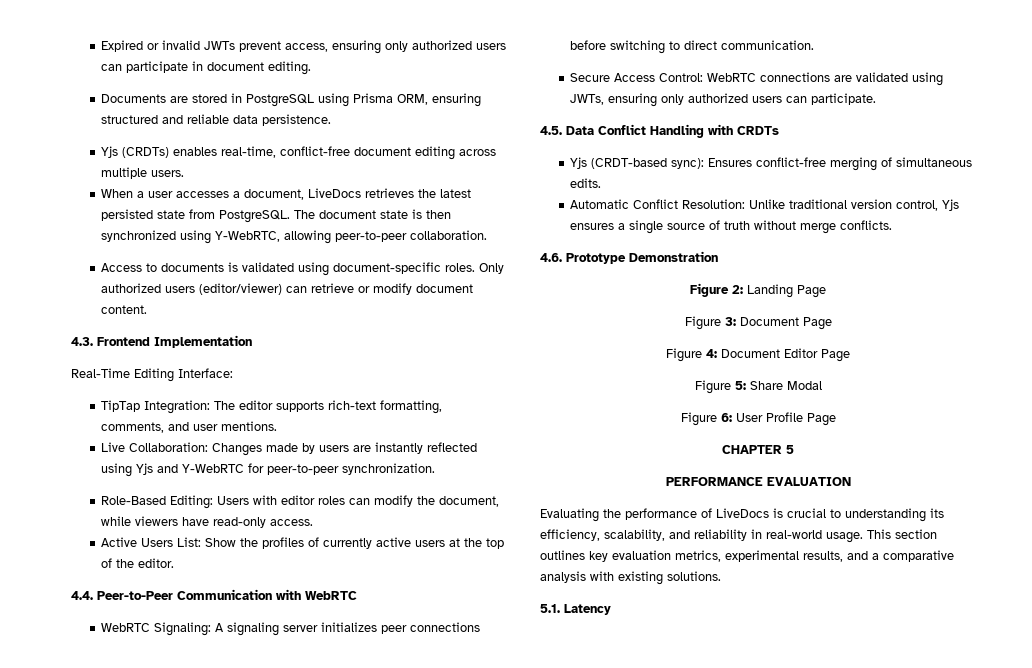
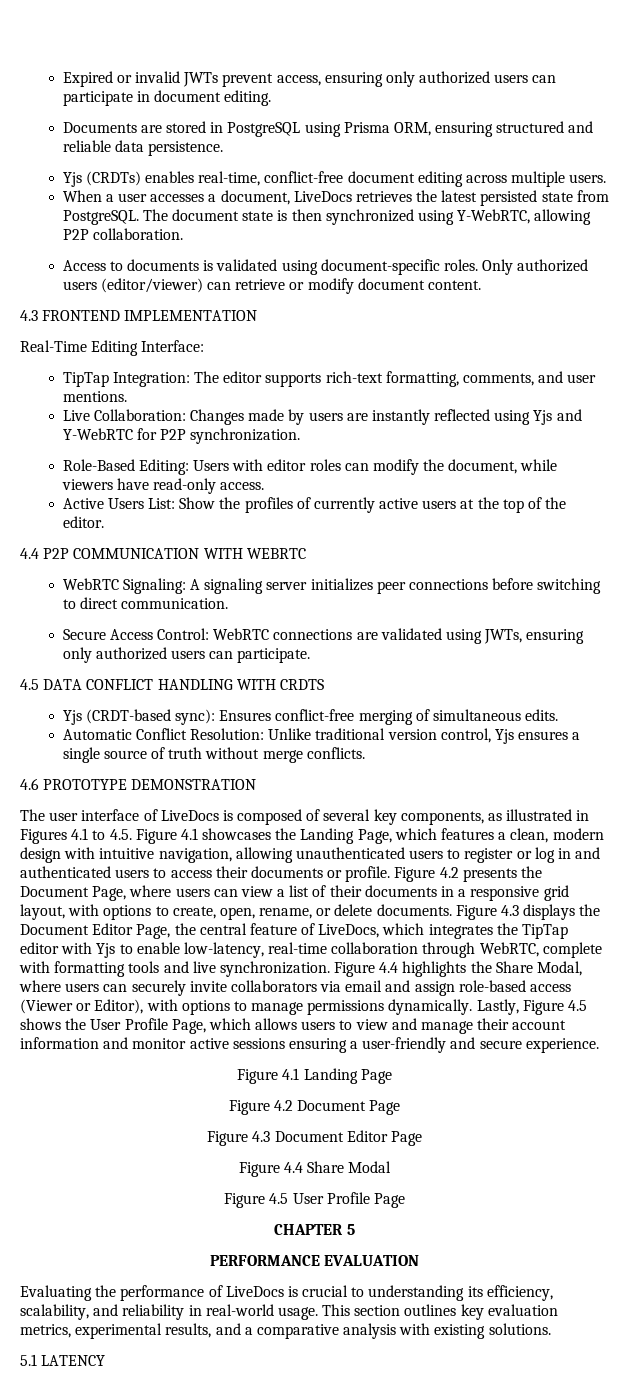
- The document state is then synchronized using Y-WebRTC, allowing peer-to-peer collaboration.
+ The document state is then synchronized using Y-WebRTC, allowing P2P collaboration.
- 4.3. Frontend Implementation
+ 4.3 FRONTEND IMPLEMENTATION
- Live Collaboration: Changes made by users are instantly reflected using Yjs and Y-WebRTC for peer-to-peer synchronization.
+ Live Collaboration: Changes made by users are instantly reflected using Yjs and Y-WebRTC for P2P synchronization.
- 4.4. Peer-to-Peer Communication with WebRTC
+ 4.4 P2P COMMUNICATION WITH WEBRTC
- 4.5. Data Conflict Handling with CRDTs
+ 4.5 DATA CONFLICT HANDLING WITH CRDTS
- 4.6. Prototype Demonstration
- Figure 2: Landing Page
+ 4.6 PROTOTYPE DEMONSTRATION
+ The user interface of LiveDocs is composed of several key components, as illustrated in Figures 4.1 to 4.5. Figure 4.1 showcases the Landing Page, which features a clean, modern design with intuitive navigation, allowing unauthenticated users to register or log in and authenticated users to access their documents or profile. Figure 4.2 presents the Document Page, where users can view a list of their documents in a responsive grid layout, with options to create, open, rename, or delete documents. Figure 4.3 displays the Document Editor Page, the central feature of LiveDocs, which integrates the TipTap editor with Yjs to enable low-latency, real-time collaboration through WebRTC, complete with formatting tools and live synchronization. Figure 4.4 highlights the Share Modal, where users can securely invite collaborators via email and assign role-based access (Viewer or Editor), with options to manage permissions dynamically. Lastly, Figure 4.5 shows the User Profile Page, which allows users to view and manage their account information and monitor active sessions ensuring a user-friendly and secure experience.
+ Figure 4.1 Landing Page
- Figure 3: Document Page
+ Figure 4.2 Document Page
- Figure 4: Document Editor Page
+ Figure 4.3 Document Editor Page
- Figure 5: Share Modal
+ Figure 4.4 Share Modal
- Figure 6: User Profile Page
+ Figure 4.5 User Profile Page
- 5.1. Latency
+ 5.1 LATENCY

